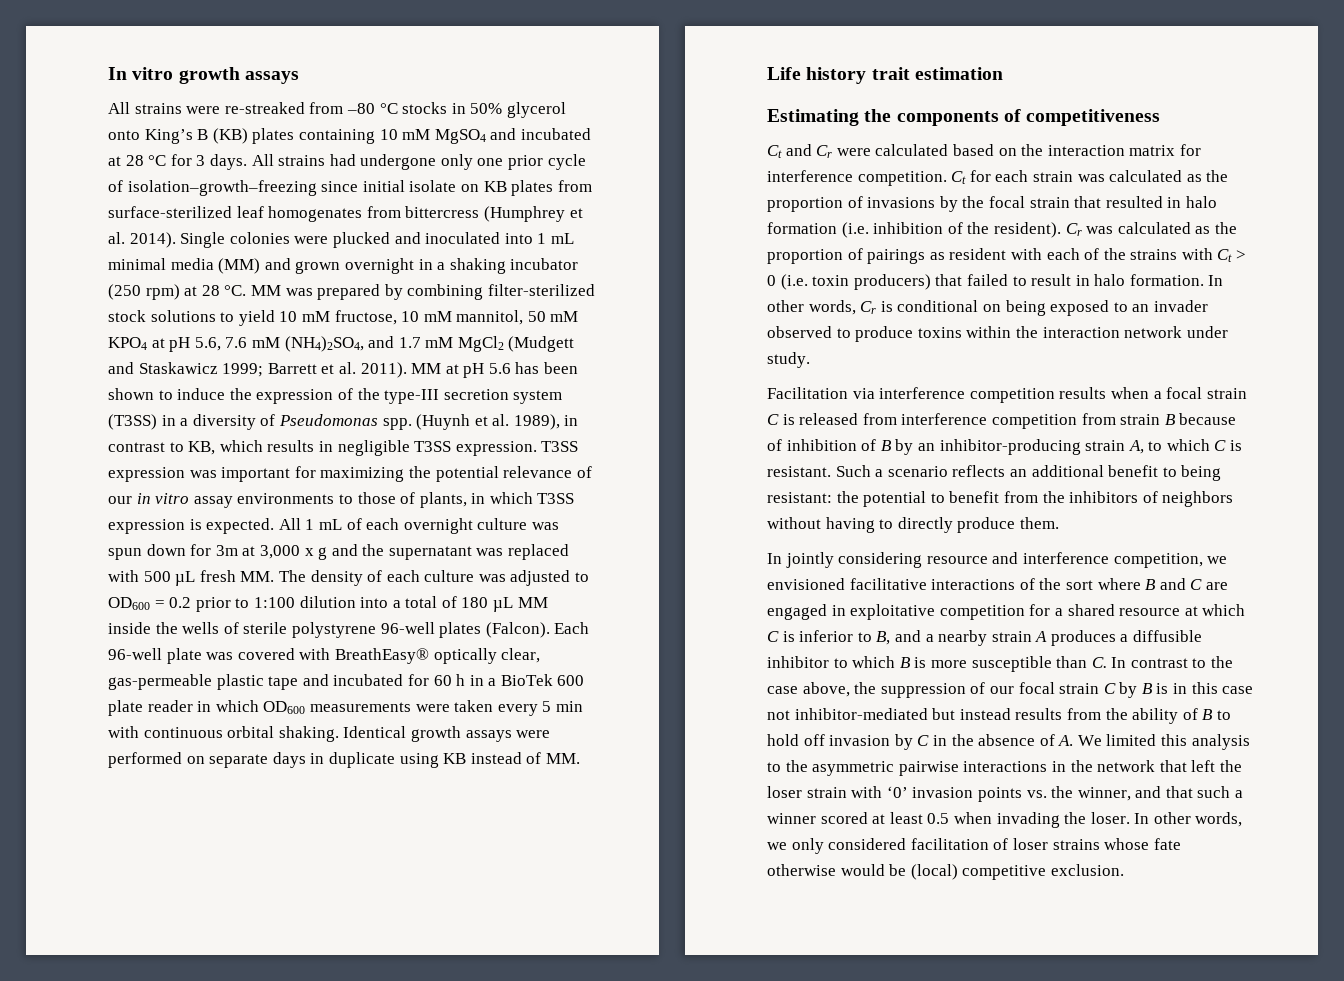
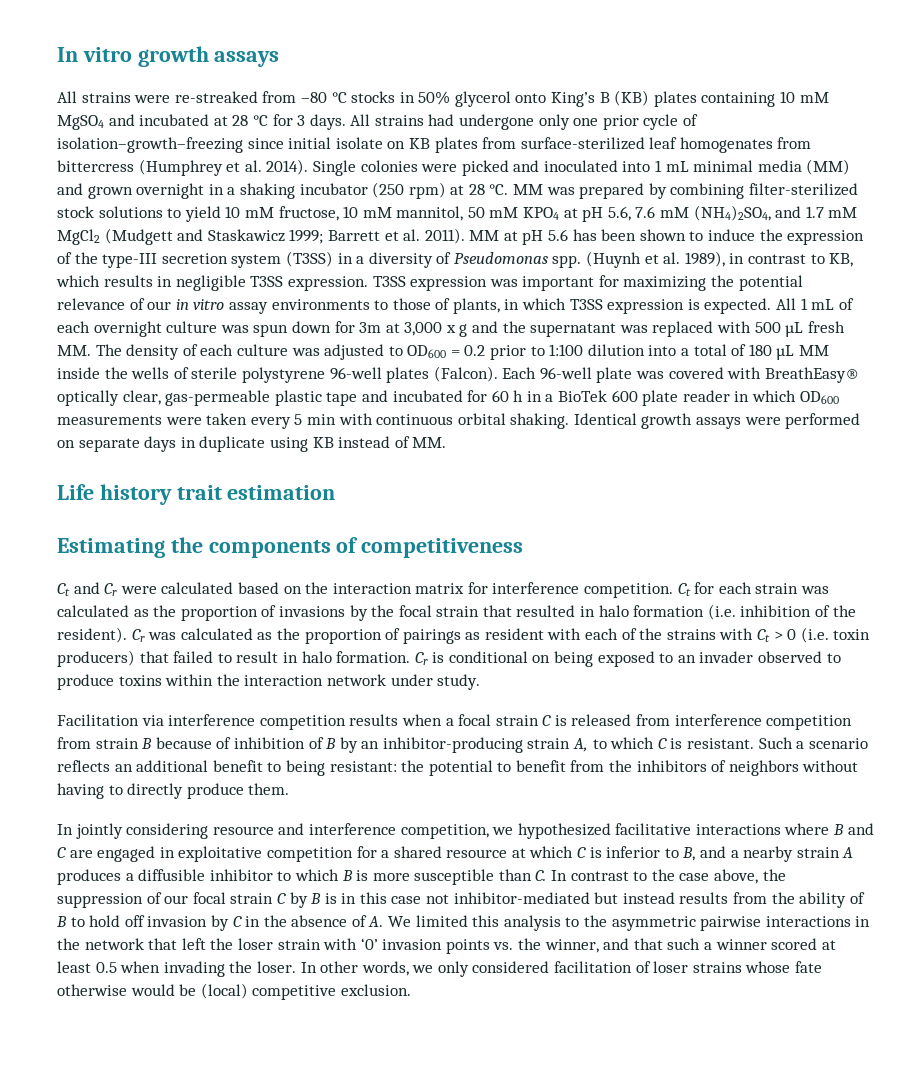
- Single colonies were plucked and inoculated into 1 mL minimal media (MM) and grown overnight in a shaking incubator (250 rpm) at 28 °C.
+ Single colonies were picked and inoculated into 1 mL minimal media (MM) and grown overnight in a shaking incubator (250 rpm) at 28 °C.
- In other words, Cr is conditional on being exposed to an invader observed to produce toxins within the interaction network under study.
+ Cr is conditional on being exposed to an invader observed to produce toxins within the interaction network under study.
- In jointly considering resource and interference competition, we envisioned facilitative interactions of the sort where B and C are engaged in exploitative competition for a shared resource at which C is inferior to B, and a nearby strain A produces a diffusible inhibitor to which B is more susceptible than C. In contrast to the case above, the suppression of our focal strain C by B is in this case not inhibitor-mediated but instead results from the ability of B to hold off invasion by C in the absence of A. We limited this analysis to the asymmetric pairwise interactions in the network that left the loser strain with ‘0’ invasion points vs. the winner, and that such a winner scored at least 0.5 when invading the loser.
+ In jointly considering resource and interference competition, we hypothesized facilitative interactions where B and C are engaged in exploitative competition for a shared resource at which C is inferior to B, and a nearby strain A produces a diffusible inhibitor to which B is more susceptible than C. In contrast to the case above, the suppression of our focal strain C by B is in this case not inhibitor-mediated but instead results from the ability of B to hold off invasion by C in the absence of A. We limited this analysis to the asymmetric pairwise interactions in the network that left the loser strain with ‘0’ invasion points vs. the winner, and that such a winner scored at least 0.5 when invading the loser.

